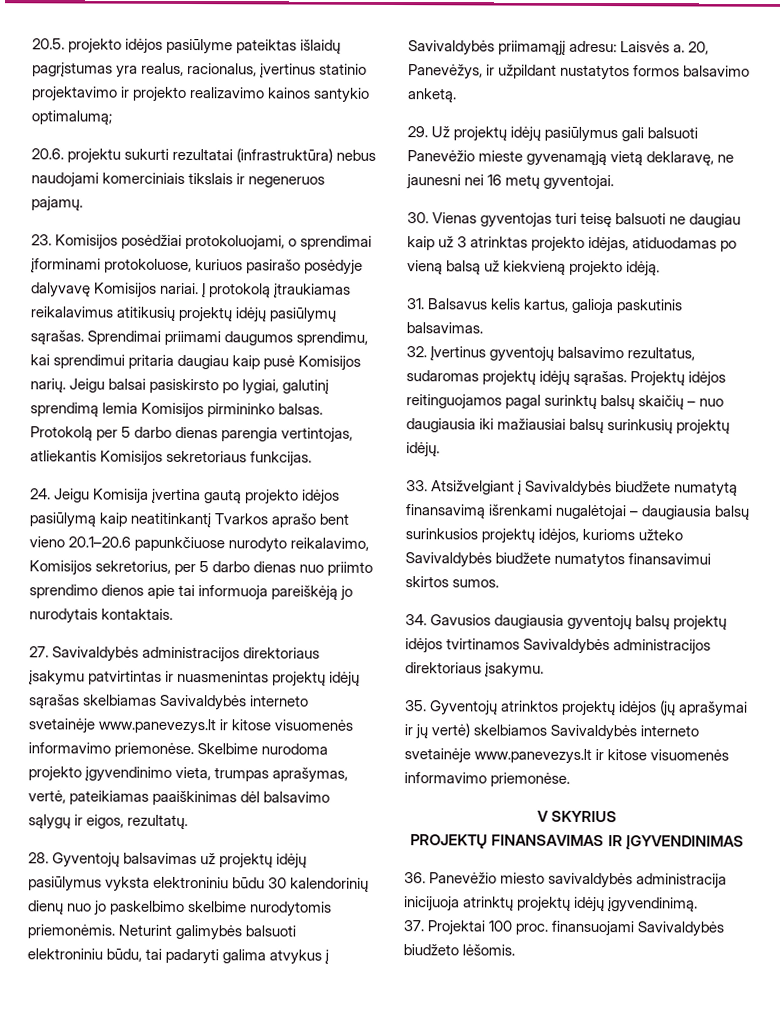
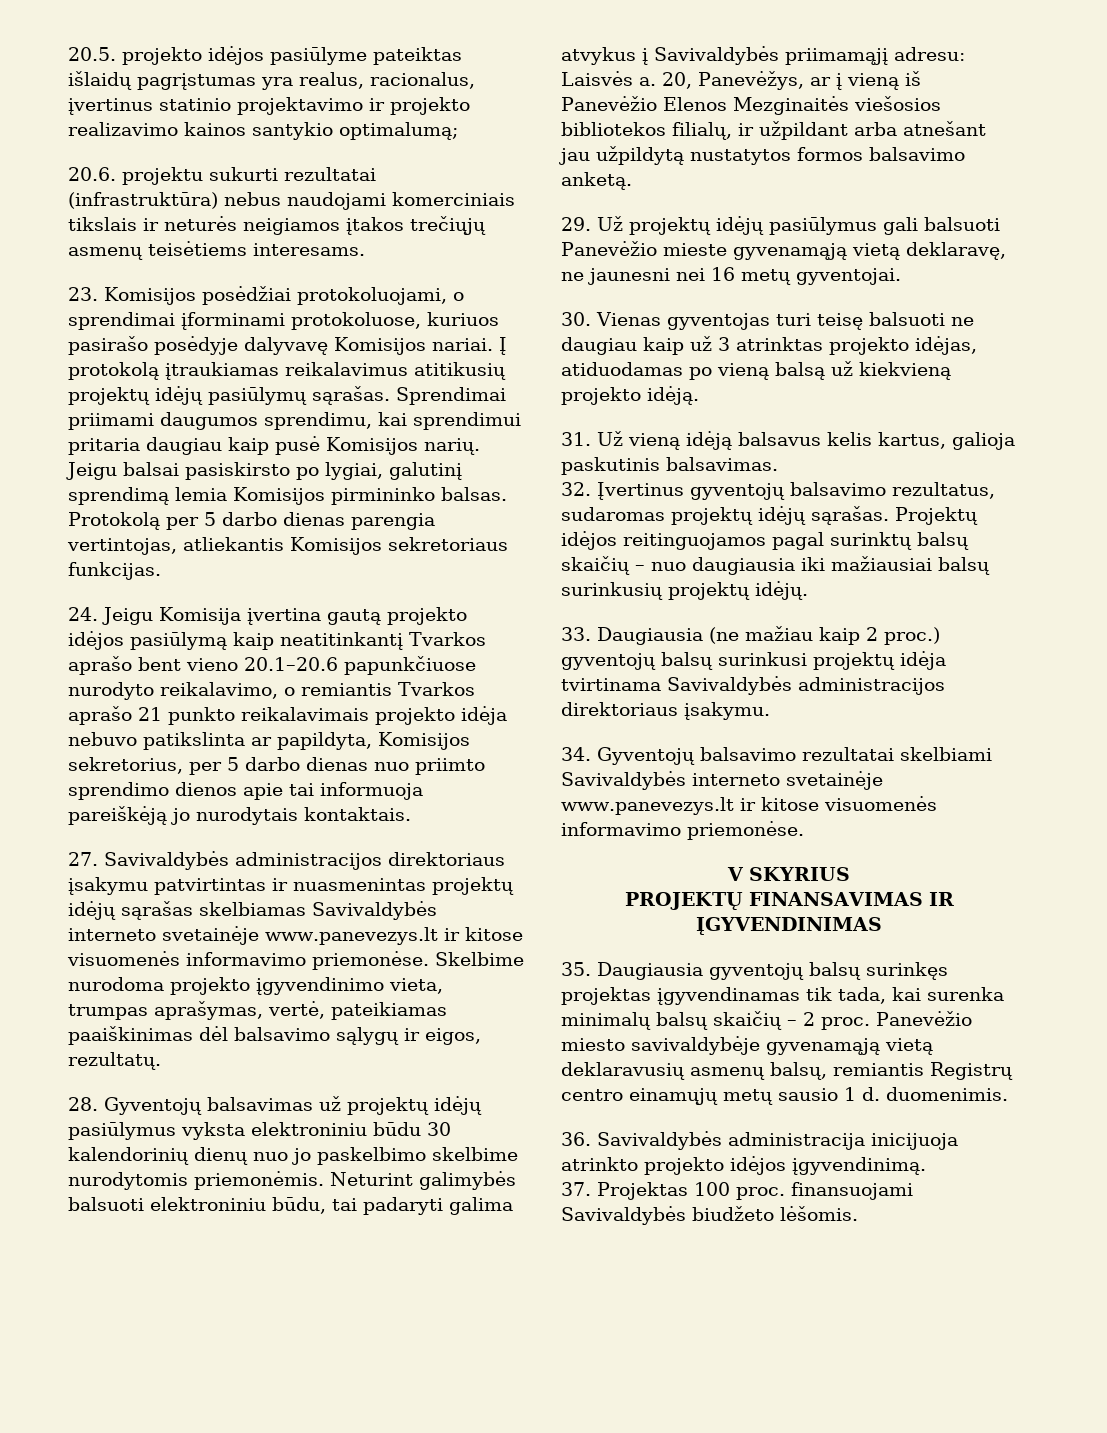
- 20.6. projektu sukurti rezultatai (infrastruktūra) nebus naudojami komerciniais tikslais ir negeneruos pajamų.
+ 20.6. projektu sukurti rezultatai (infrastruktūra) nebus naudojami komerciniais tikslais ir neturės neigiamos įtakos trečiųjų asmenų teisėtiems interesams.
- 24. Jeigu Komisija įvertina gautą projekto idėjos pasiūlymą kaip neatitinkantį Tvarkos aprašo bent vieno 20.1–20.6 papunkčiuose nurodyto reikalavimo, Komisijos sekretorius, per 5 darbo dienas nuo priimto sprendimo dienos apie tai informuoja pareiškėją jo nurodytais kontaktais.
+ 24. Jeigu Komisija įvertina gautą projekto idėjos pasiūlymą kaip neatitinkantį Tvarkos aprašo bent vieno 20.1–20.6 papunkčiuose nurodyto reikalavimo, o remiantis Tvarkos aprašo 21 punkto reikalavimais projekto idėja nebuvo patikslinta ar papildyta, Komisijos sekretorius, per 5 darbo dienas nuo priimto sprendimo dienos apie tai informuoja pareiškėją jo nurodytais kontaktais.
- 20, Panevėžys, ir užpildant nustatytos formos balsavimo anketą.
+ 20, Panevėžys, ar į vieną iš Panevėžio Elenos Mezginaitės viešosios bibliotekos filialų, ir užpildant arba atnešant jau užpildytą nustatytos formos balsavimo anketą.
- 31. Balsavus kelis kartus, galioja paskutinis balsavimas.
+ 31. Už vieną idėją balsavus kelis kartus, galioja paskutinis balsavimas.
- 33. Atsižvelgiant į Savivaldybės biudžete numatytą finansavimą išrenkami nugalėtojai – daugiausia balsų surinkusios projektų idėjos, kurioms užteko Savivaldybės biudžete numatytos finansavimui skirtos sumos.
- 34. Gavusios daugiausia gyventojų balsų projektų idėjos tvirtinamos Savivaldybės administracijos direktoriaus įsakymu.
- 35. Gyventojų atrinktos projektų idėjos (jų aprašymai ir jų vertė) skelbiamos Savivaldybės interneto svetainėje www.panevezys.lt ir kitose visuomenės informavimo priemonėse.
+ 33. Daugiausia (ne mažiau kaip 2 proc.) gyventojų balsų surinkusi projektų idėja tvirtinama Savivaldybės administracijos direktoriaus įsakymu.
+ 34. Gyventojų balsavimo rezultatai skelbiami Savivaldybės interneto svetainėje www.panevezys.lt ir kitose visuomenės informavimo priemonėse.
- 36. Panevėžio miesto savivaldybės administracija inicijuoja atrinktų projektų idėjų įgyvendinimą.
+ 35. Daugiausia gyventojų balsų surinkęs projektas įgyvendinamas tik tada, kai surenka minimalų balsų skaičių – 2 proc. Panevėžio miesto savivaldybėje gyvenamąją vietą deklaravusių asmenų balsų, remiantis Registrų centro einamųjų metų sausio 1 d. duomenimis.
+ 36. Savivaldybės administracija inicijuoja atrinkto projekto idėjos įgyvendinimą.
- 37. Projektai 100 proc. finansuojami Savivaldybės biudžeto lėšomis.
+ 37. Projektas 100 proc. finansuojami Savivaldybės biudžeto lėšomis.

